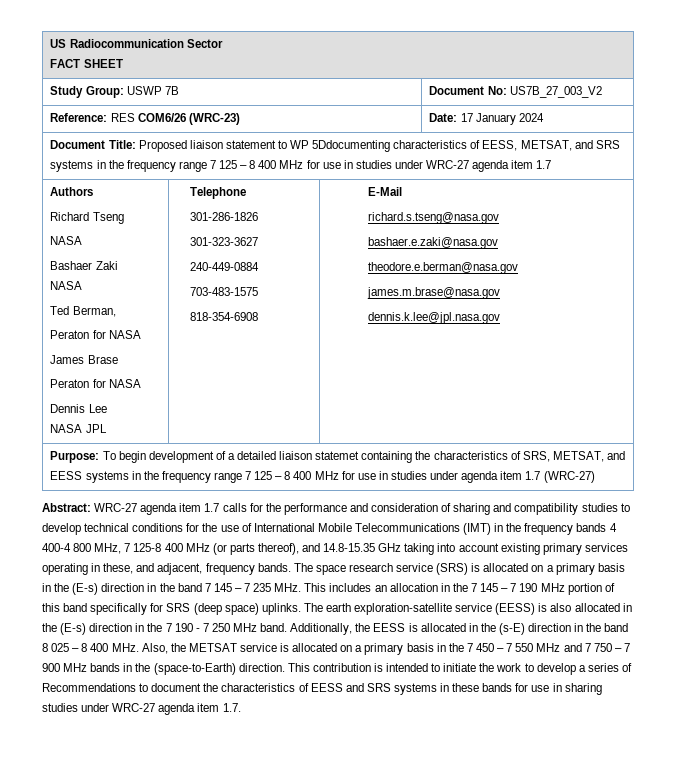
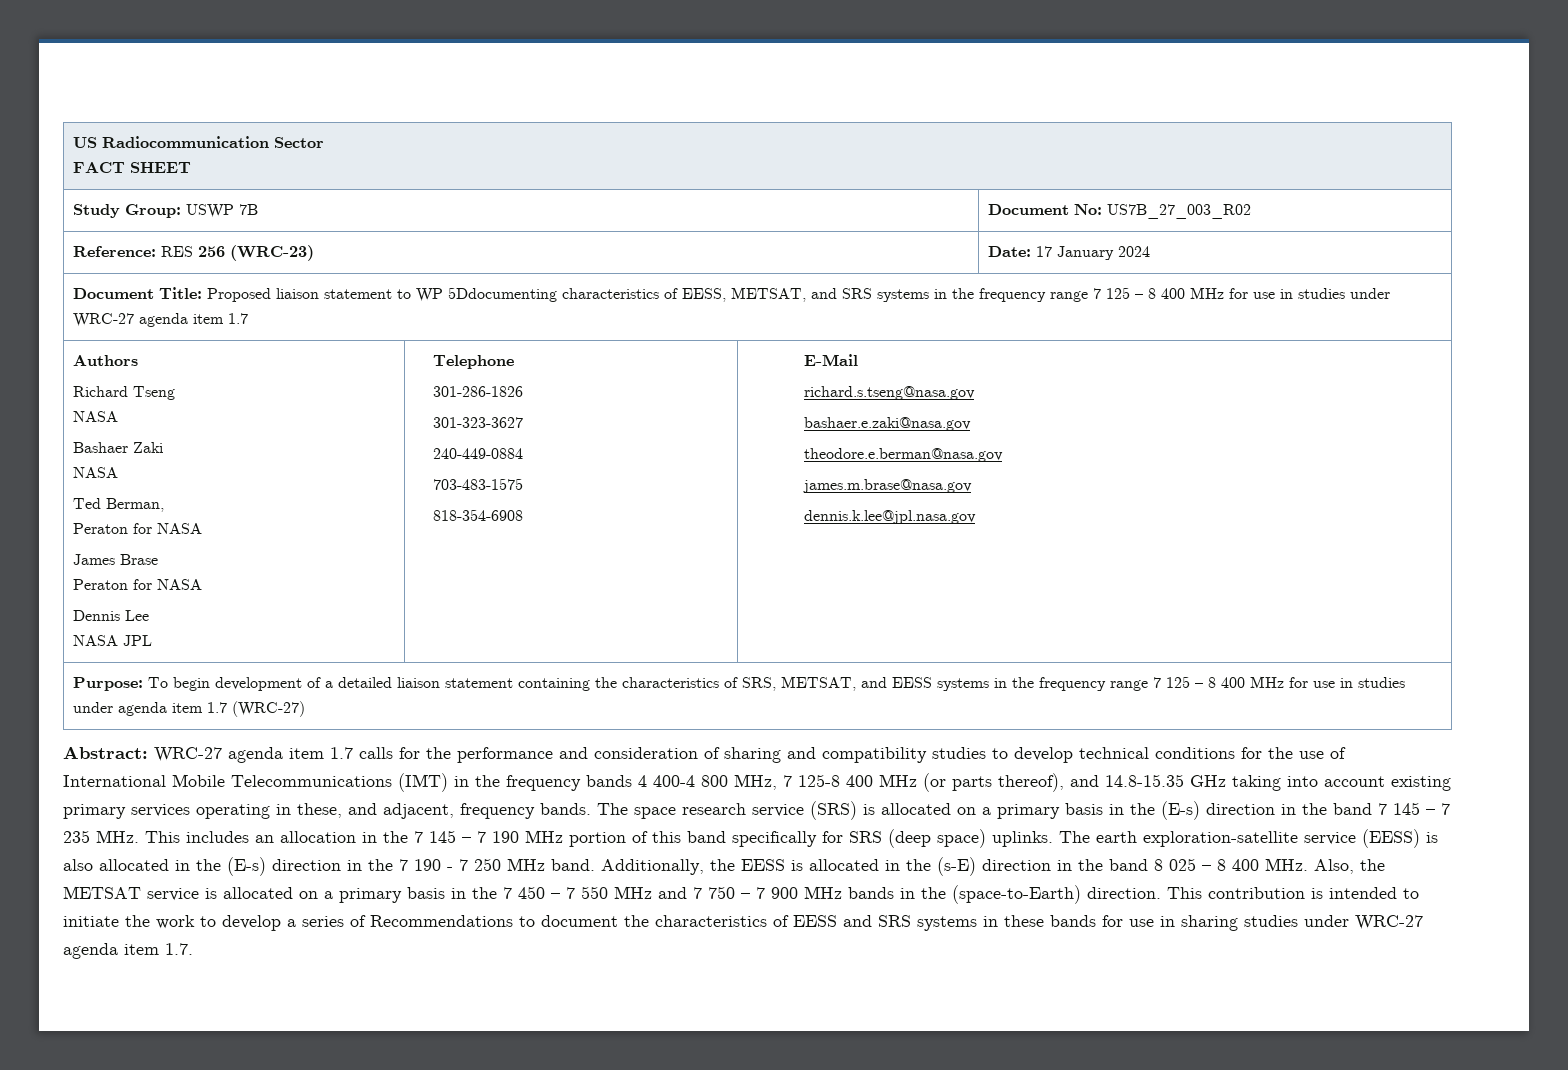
- Study Group: USWP 7B | Document No: US7B_27_003_V2
+ Study Group: USWP 7B | Document No: US7B_27_003_R02
- Reference: RES COM6/26 (WRC-23) | Date: 17 January 2024
+ Reference: RES 256 (WRC-23) | Date: 17 January 2024
- Purpose: To begin development of a detailed liaison statemet containing the characteristics of SRS, METSAT, and EESS systems in the frequency range 7 125 – 8 400 MHz for use in studies under agenda item 1.7 (WRC-27)
+ Purpose: To begin development of a detailed liaison statement containing the characteristics of SRS, METSAT, and EESS systems in the frequency range 7 125 – 8 400 MHz for use in studies under agenda item 1.7 (WRC-27)

